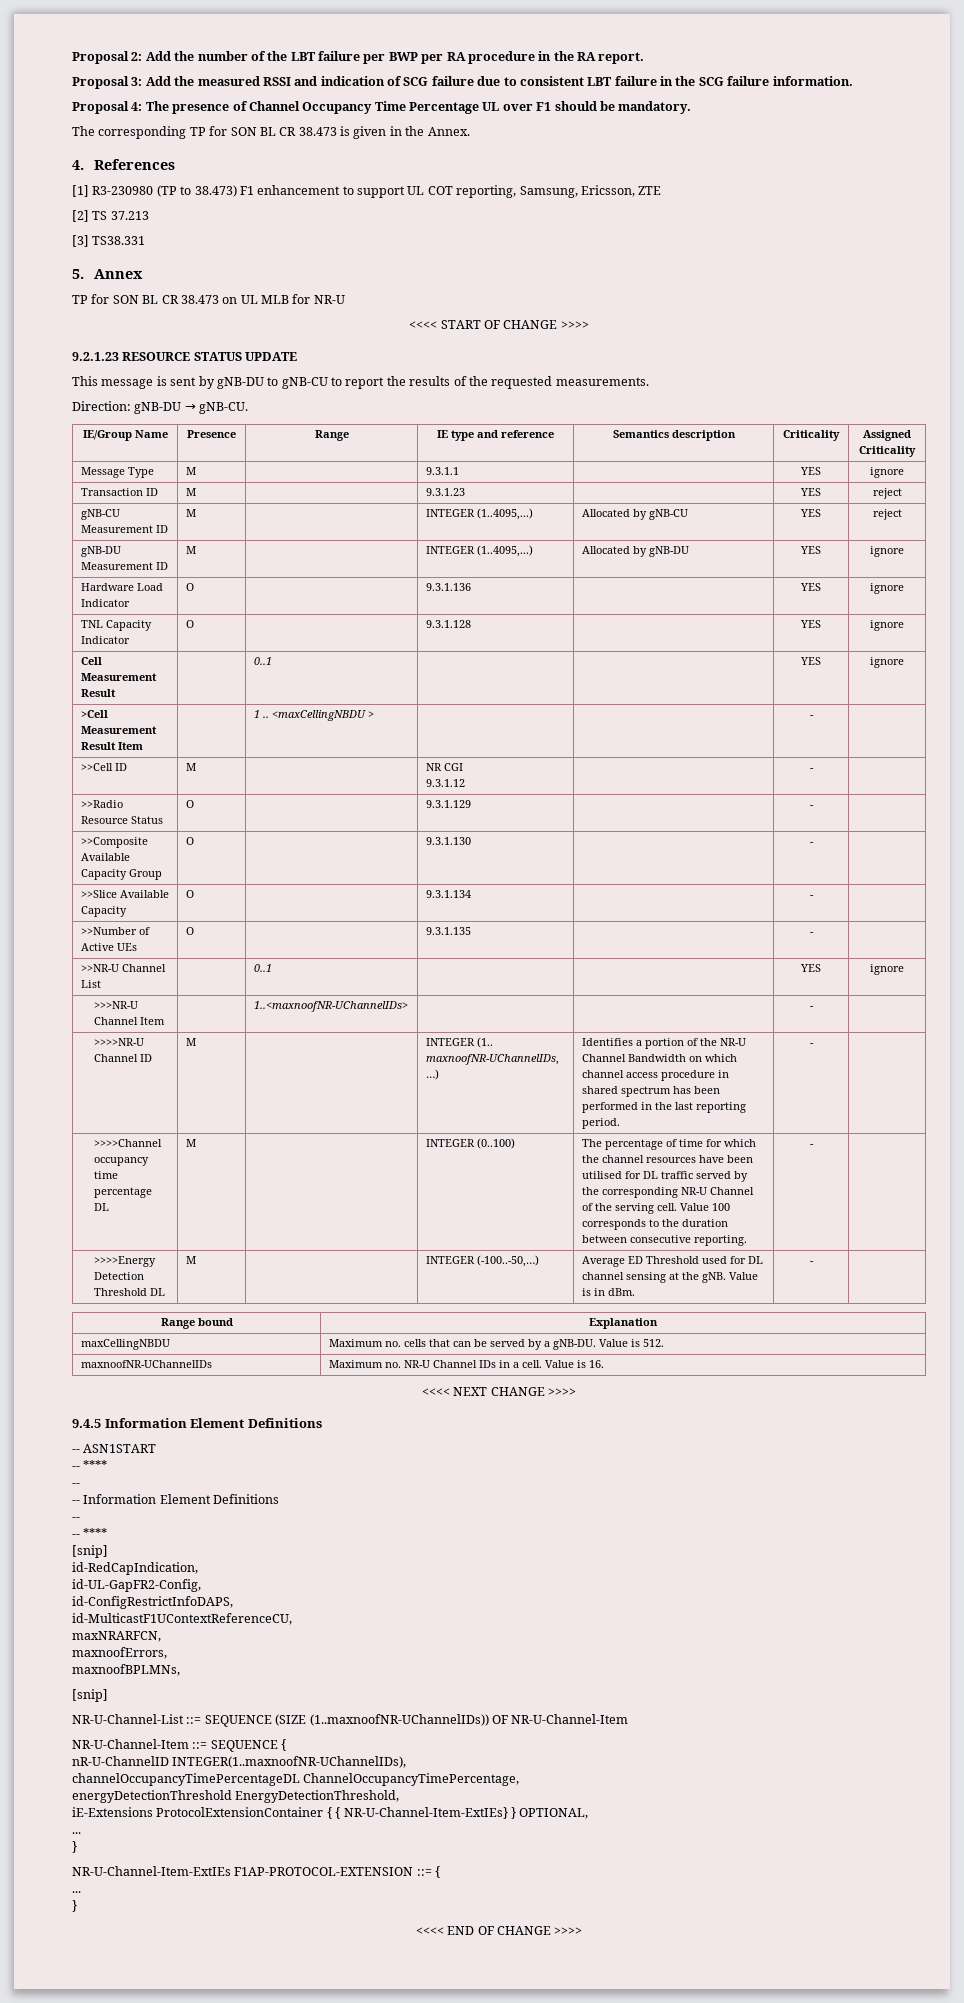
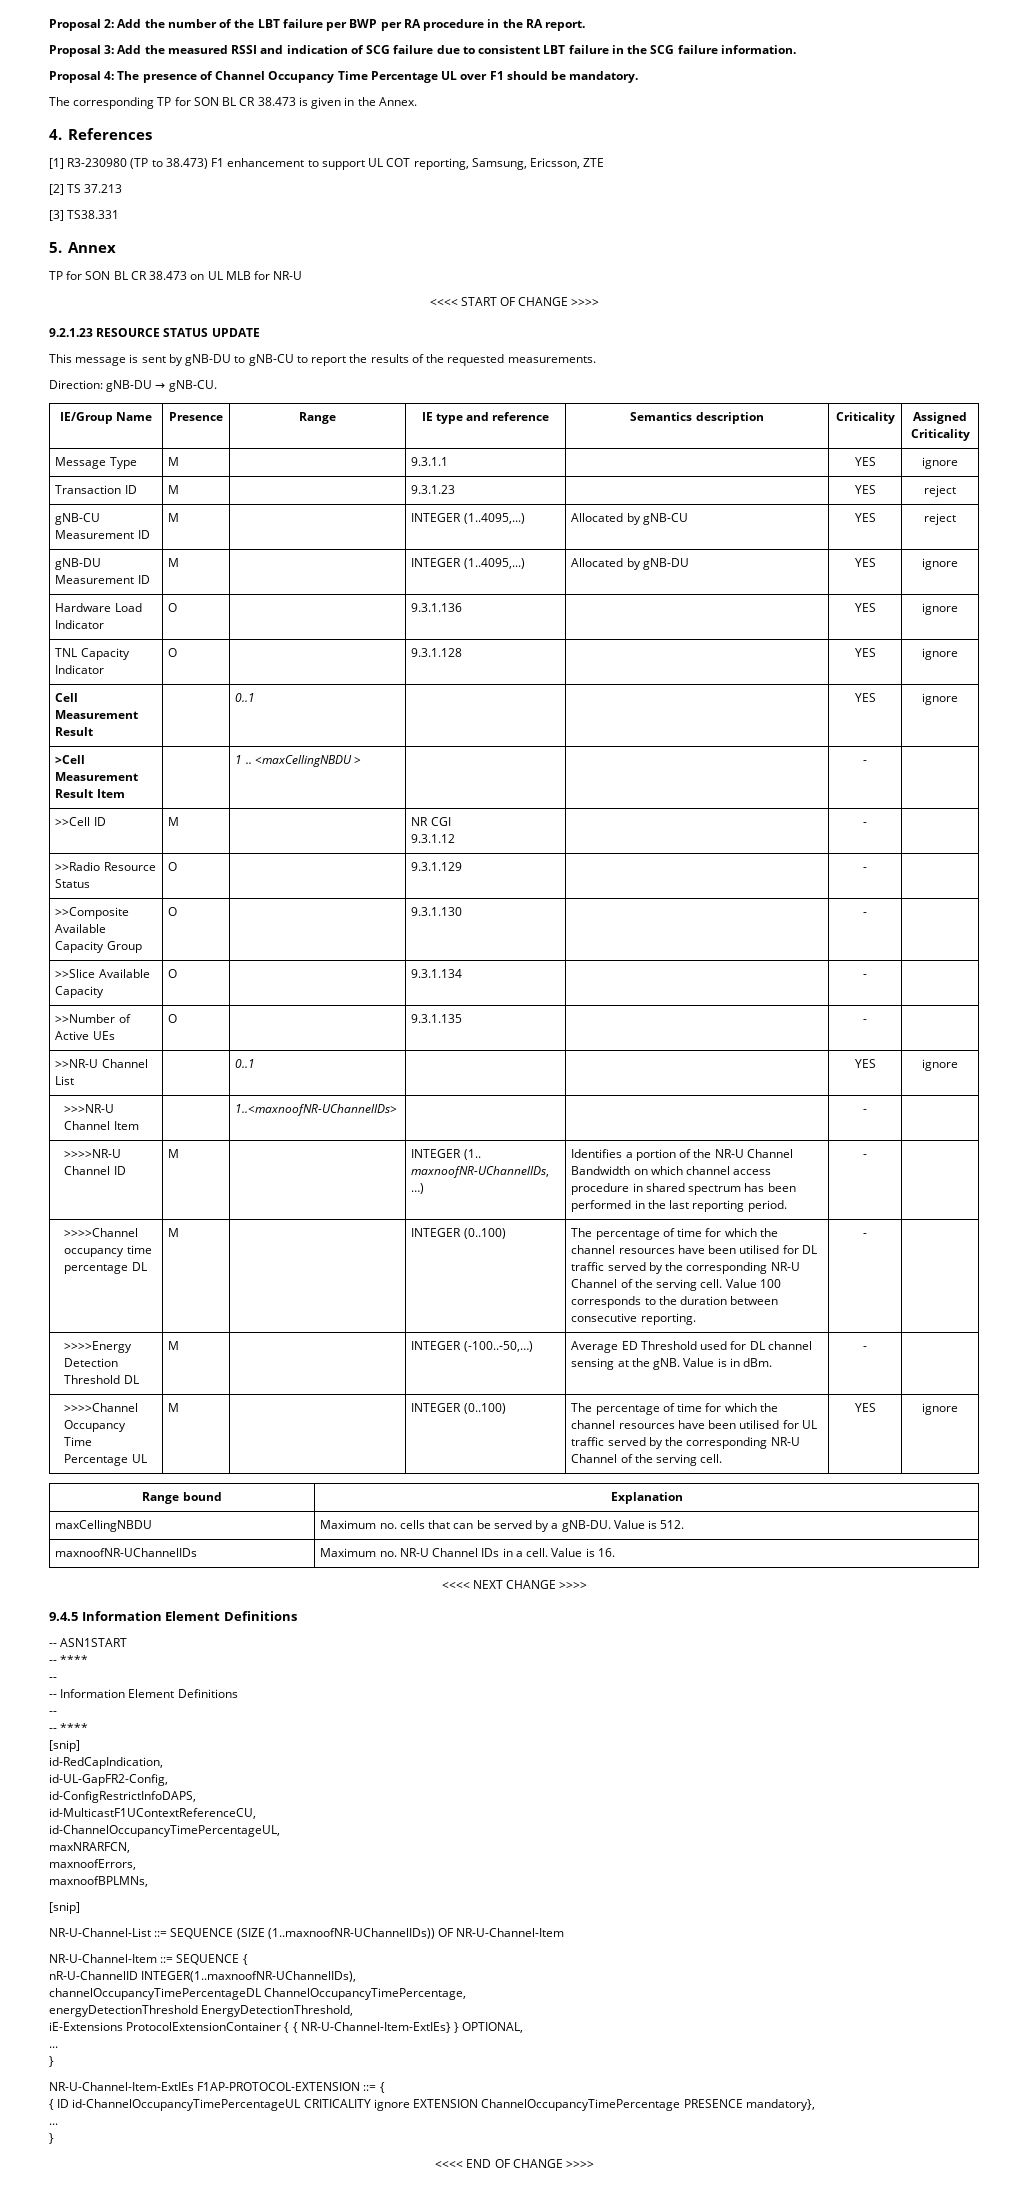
+ >>>>Channel Occupancy Time Percentage UL | M | | INTEGER (0..100) | The percentage of time for which the channel resources have been utilised for UL traffic served by the corresponding NR-U Channel of the serving cell. | YES | ignore
+ id-ChannelOccupancyTimePercentageUL,
+ { ID id-ChannelOccupancyTimePercentageUL CRITICALITY ignore EXTENSION ChannelOccupancyTimePercentage PRESENCE mandatory},

